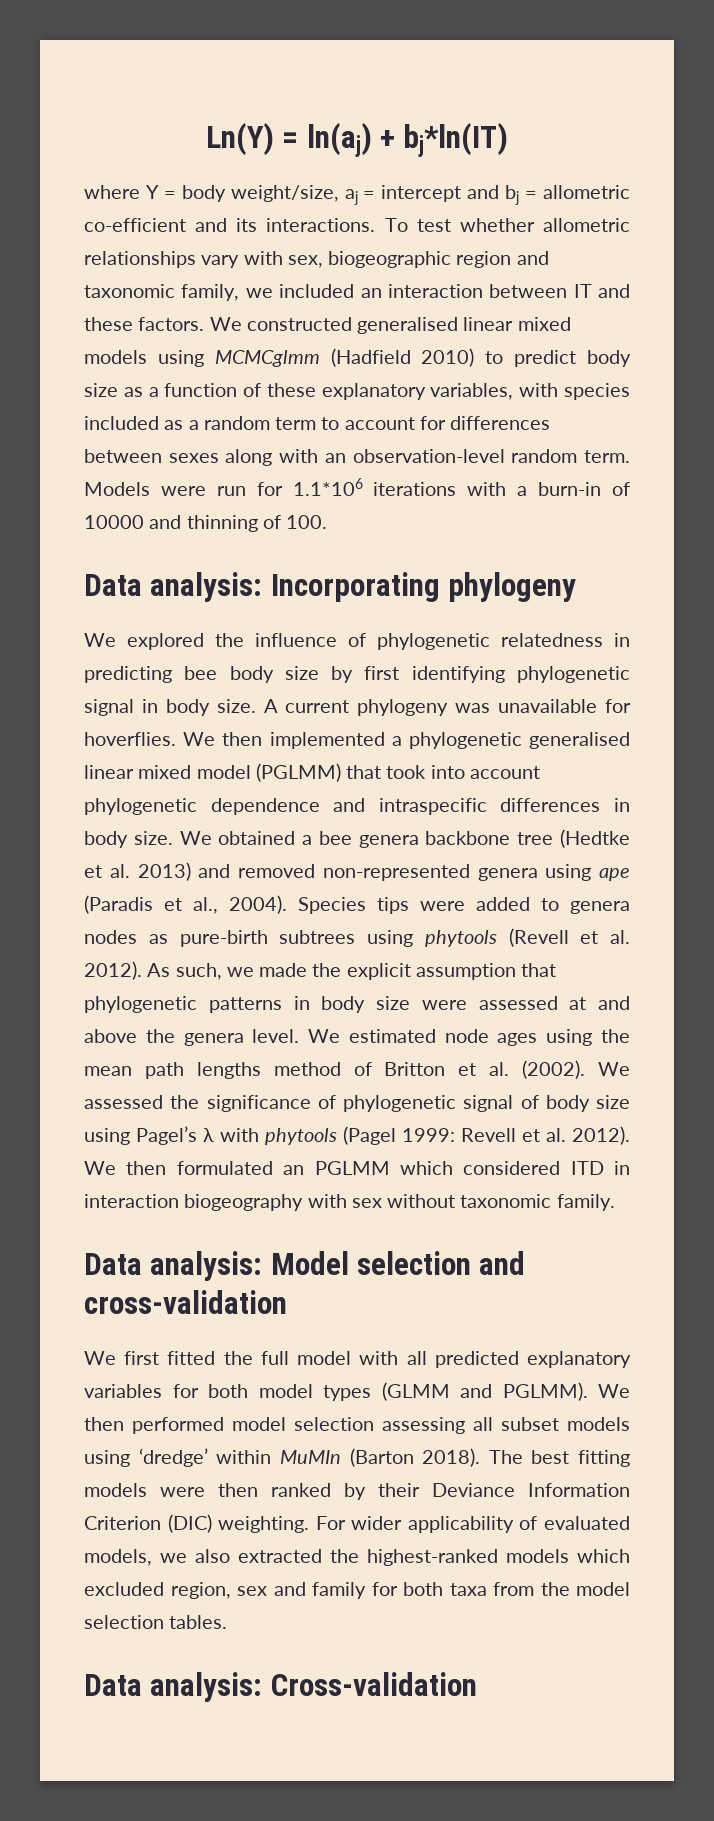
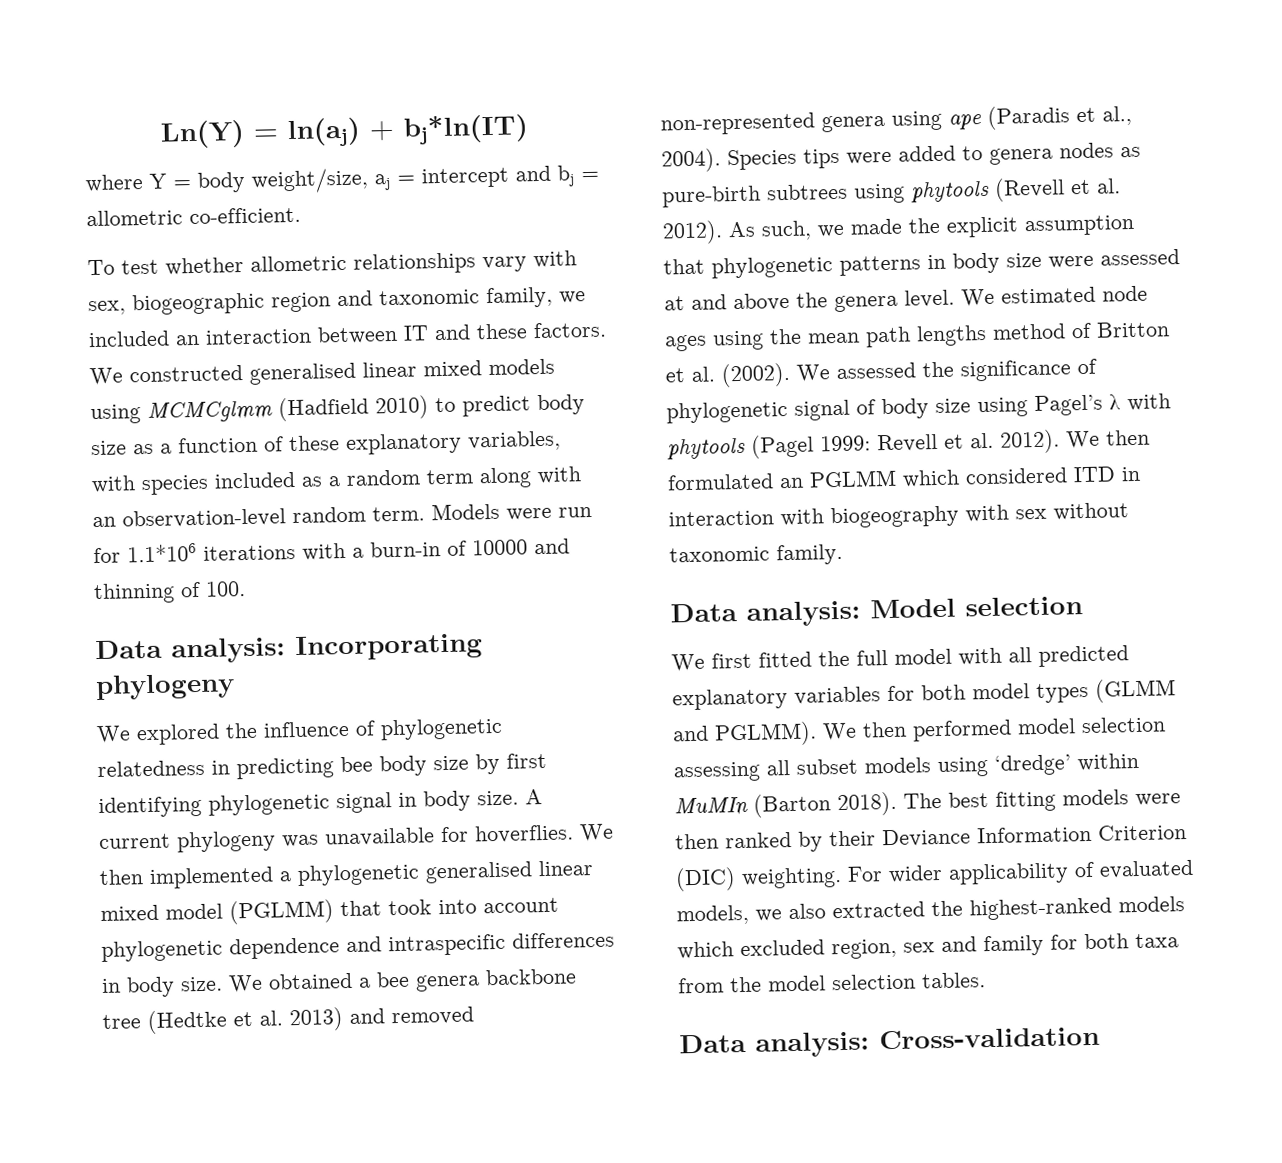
- where Y = body weight/size, aj = intercept and bj = allometric co-efficient and its interactions. To test whether allometric relationships vary with sex, biogeographic region and taxonomic family, we included an interaction between IT and these factors.
+ where Y = body weight/size, aj = intercept and bj = allometric co-efficient.
+ To test whether allometric relationships vary with sex, biogeographic region and taxonomic family, we included an interaction between IT and these factors.
- We constructed generalised linear mixed models using MCMCglmm (Hadfield 2010) to predict body size as a function of these explanatory variables, with species included as a random term to account for differences between sexes along with an observation-level random term.
+ We constructed generalised linear mixed models using MCMCglmm (Hadfield 2010) to predict body size as a function of these explanatory variables, with species included as a random term along with an observation-level random term.
- We then formulated an PGLMM which considered ITD in interaction biogeography with sex without taxonomic family.
+ We then formulated an PGLMM which considered ITD in interaction with biogeography with sex without taxonomic family.
- Data analysis: Model selection and cross-validation
+ Data analysis: Model selection

